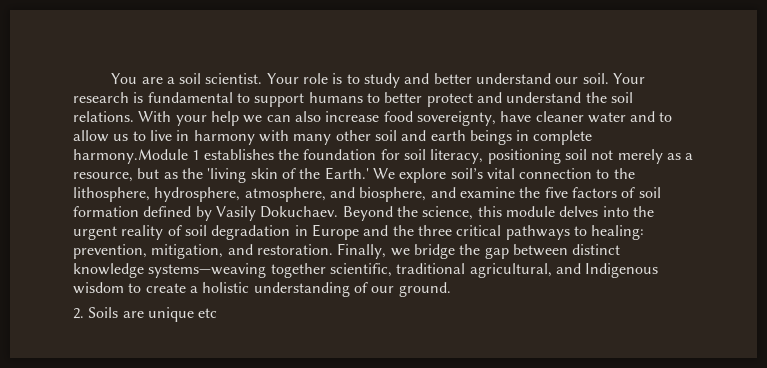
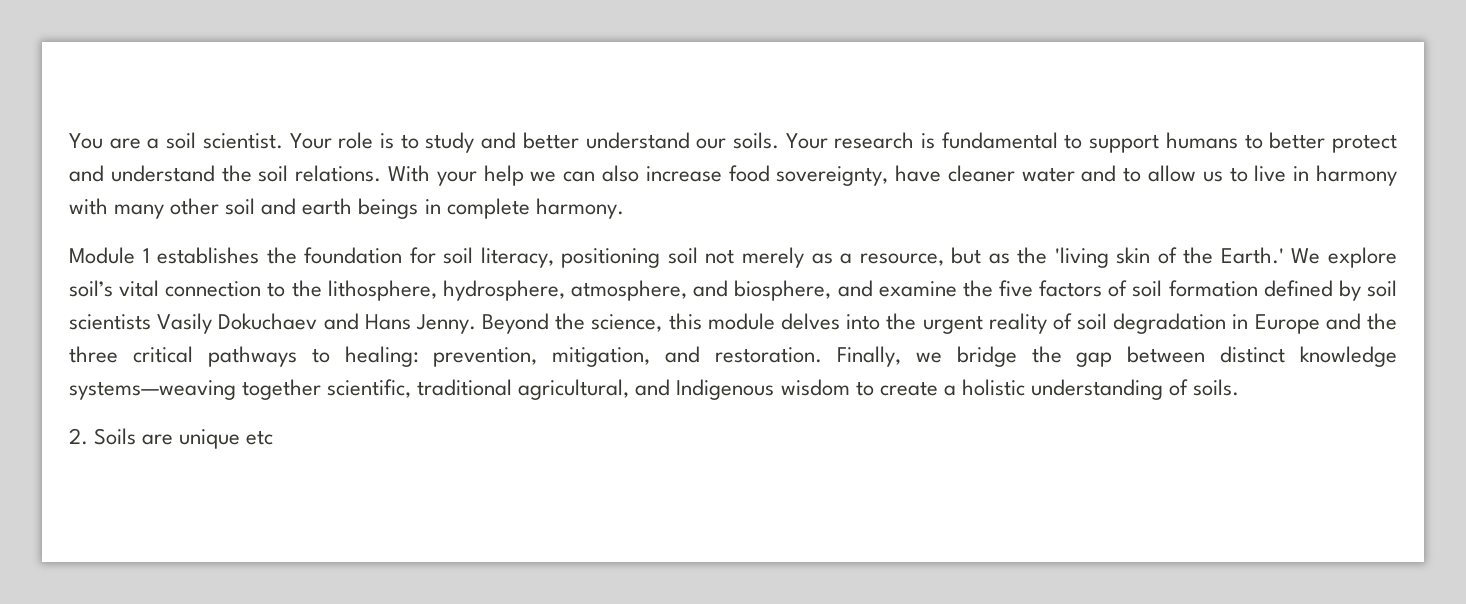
- Your role is to study and better understand our soil.
+ Your role is to study and better understand our soils.
- With your help we can also increase food sovereignty, have cleaner water and to allow us to live in harmony with many other soil and earth beings in complete harmony.Module 1 establishes the foundation for soil literacy, positioning soil not merely as a resource, but as the 'living skin of the Earth.'
+ With your help we can also increase food sovereignty, have cleaner water and to allow us to live in harmony with many other soil and earth beings in complete harmony.
+ Module 1 establishes the foundation for soil literacy, positioning soil not merely as a resource, but as the 'living skin of the Earth.'
- We explore soil’s vital connection to the lithosphere, hydrosphere, atmosphere, and biosphere, and examine the five factors of soil formation defined by Vasily Dokuchaev.
+ We explore soil’s vital connection to the lithosphere, hydrosphere, atmosphere, and biosphere, and examine the five factors of soil formation defined by soil scientists Vasily Dokuchaev and Hans Jenny.
- Finally, we bridge the gap between distinct knowledge systems—weaving together scientific, traditional agricultural, and Indigenous wisdom to create a holistic understanding of our ground.
+ Finally, we bridge the gap between distinct knowledge systems—weaving together scientific, traditional agricultural, and Indigenous wisdom to create a holistic understanding of soils.

